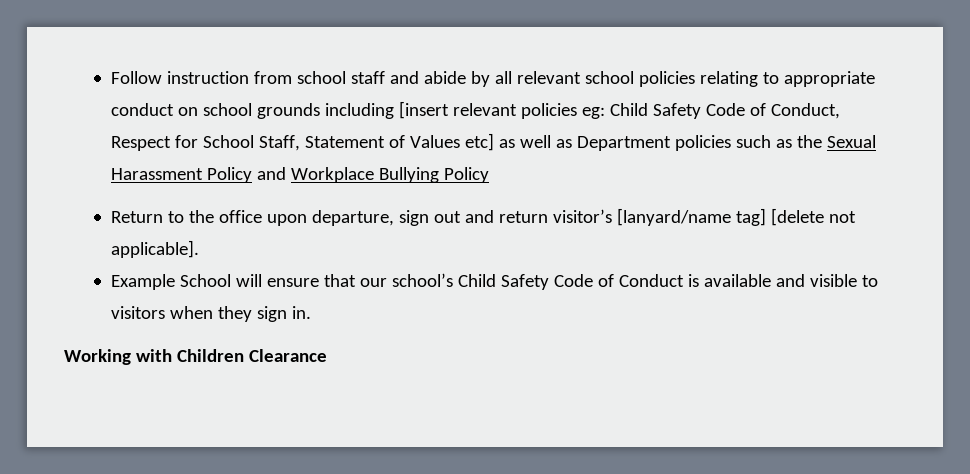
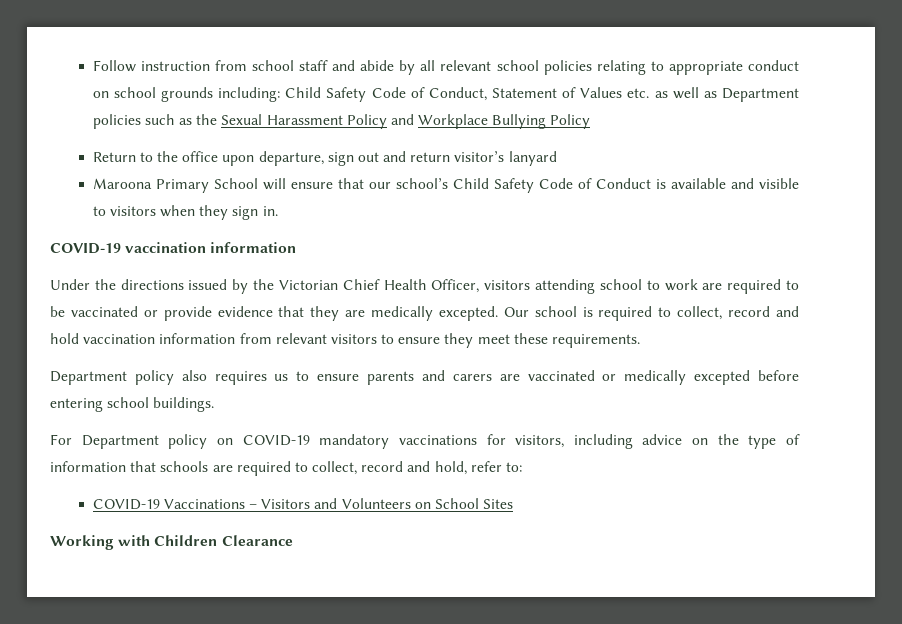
- Follow instruction from school staff and abide by all relevant school policies relating to appropriate conduct on school grounds including [insert relevant policies eg: Child Safety Code of Conduct, Respect for School Staff, Statement of Values etc] as well as Department policies such as the Sexual Harassment Policy and Workplace Bullying Policy
+ Follow instruction from school staff and abide by all relevant school policies relating to appropriate conduct on school grounds including: Child Safety Code of Conduct, Statement of Values etc. as well as Department policies such as the Sexual Harassment Policy and Workplace Bullying Policy
- Return to the office upon departure, sign out and return visitor’s [lanyard/name tag] [delete not applicable].
- Example School will ensure that our school’s Child Safety Code of Conduct is available and visible to visitors when they sign in.
+ Return to the office upon departure, sign out and return visitor’s lanyard
+ Maroona Primary School will ensure that our school’s Child Safety Code of Conduct is available and visible to visitors when they sign in.
+ COVID-19 vaccination information
+ Under the directions issued by the Victorian Chief Health Officer, visitors attending school to work are required to be vaccinated or provide evidence that they are medically excepted. Our school is required to collect, record and hold vaccination information from relevant visitors to ensure they meet these requirements.
+ Department policy also requires us to ensure parents and carers are vaccinated or medically excepted before entering school buildings.
+ For Department policy on COVID-19 mandatory vaccinations for visitors, including advice on the type of information that schools are required to collect, record and hold, refer to:
+ COVID-19 Vaccinations – Visitors and Volunteers on School Sites

